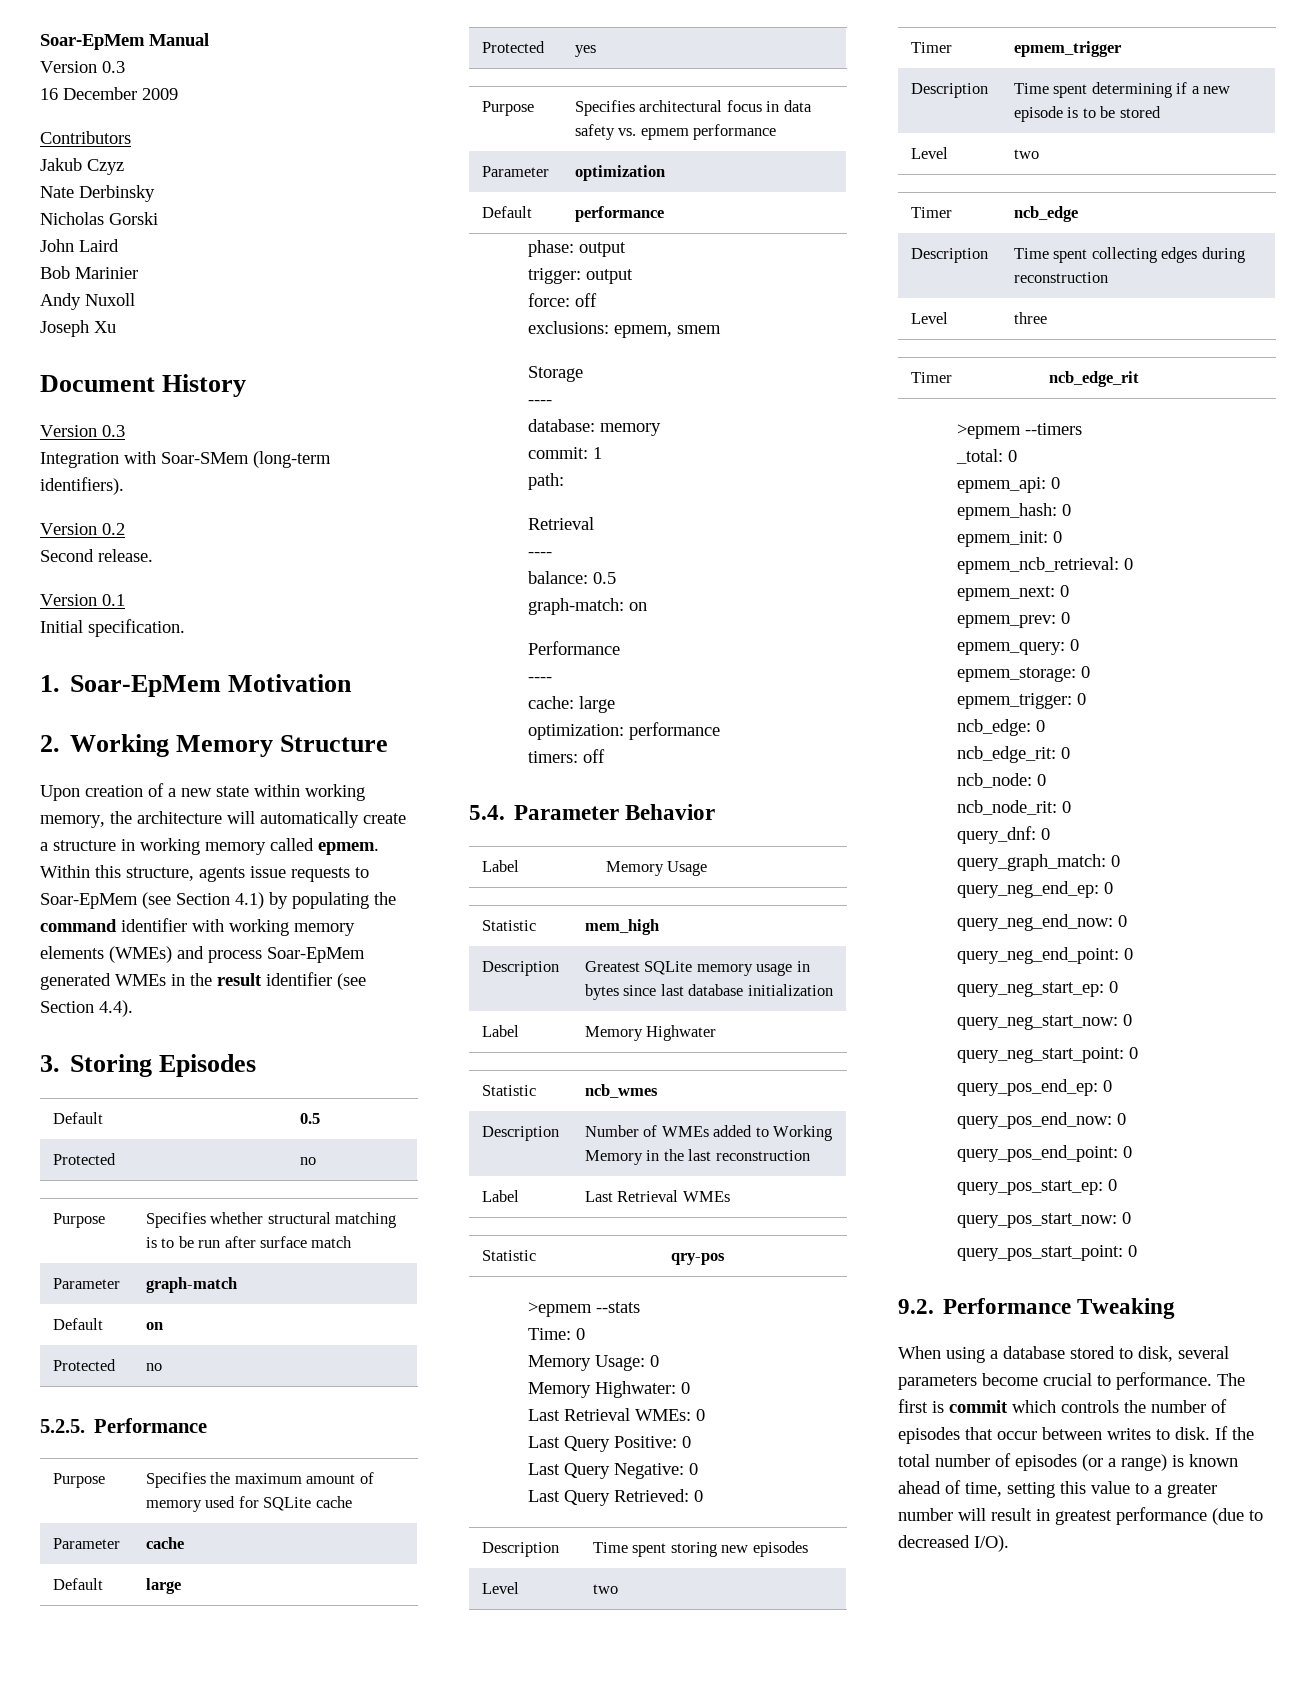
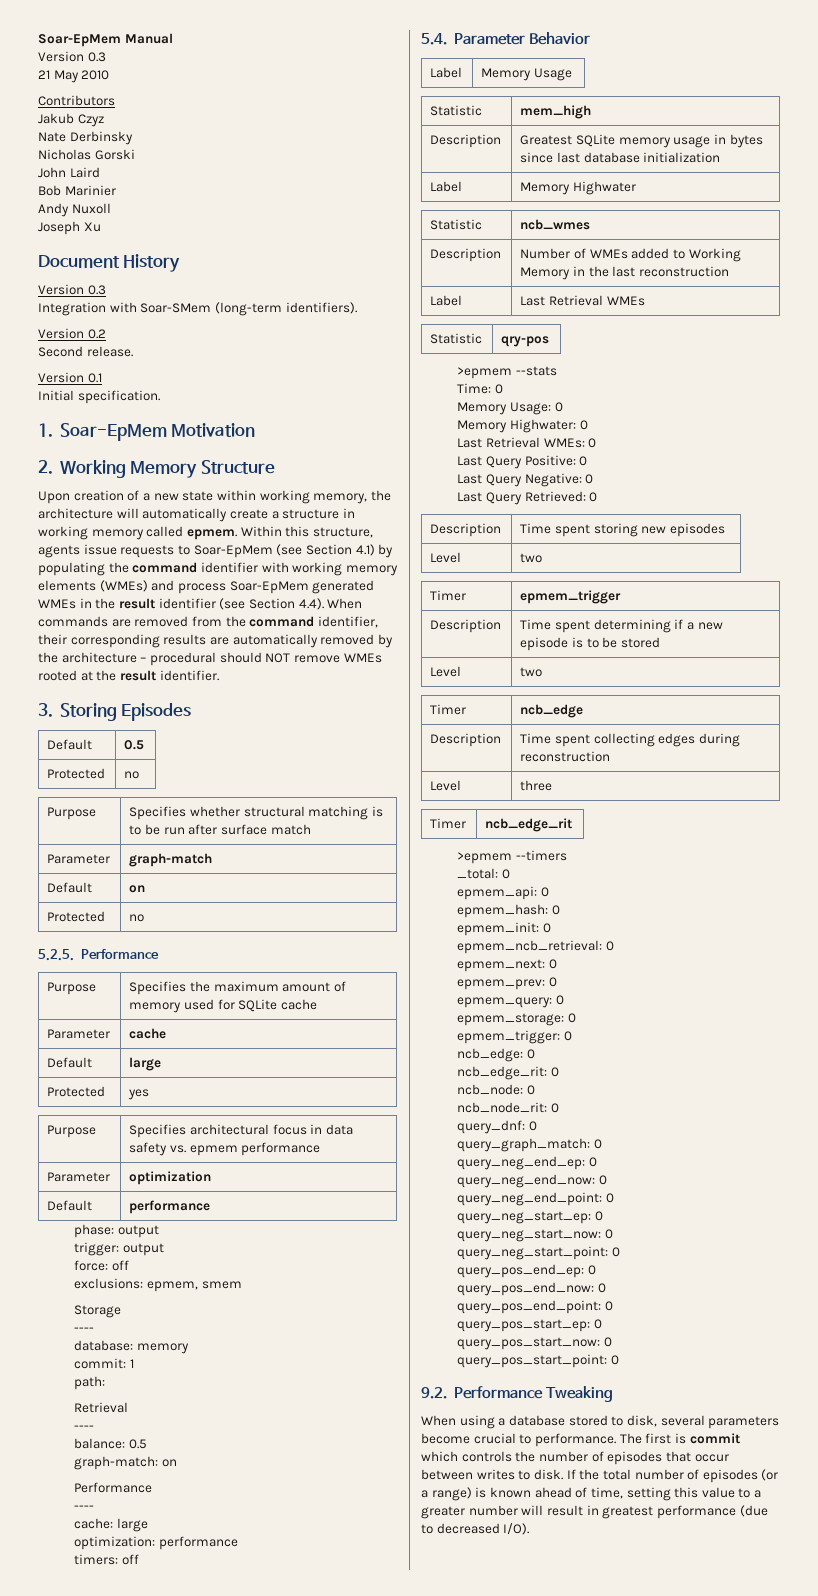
- 16 December 2009
+ 21 May 2010
- Within this structure, agents issue requests to Soar-EpMem (see Section 4.1) by populating the command identifier with working memory elements (WMEs) and process Soar-EpMem generated WMEs in the result identifier (see Section 4.4).
+ Within this structure, agents issue requests to Soar-EpMem (see Section 4.1) by populating the command identifier with working memory elements (WMEs) and process Soar-EpMem generated WMEs in the result identifier (see Section 4.4). When commands are removed from the command identifier, their corresponding results are automatically removed by the architecture – procedural should NOT remove WMEs rooted at the result identifier.

